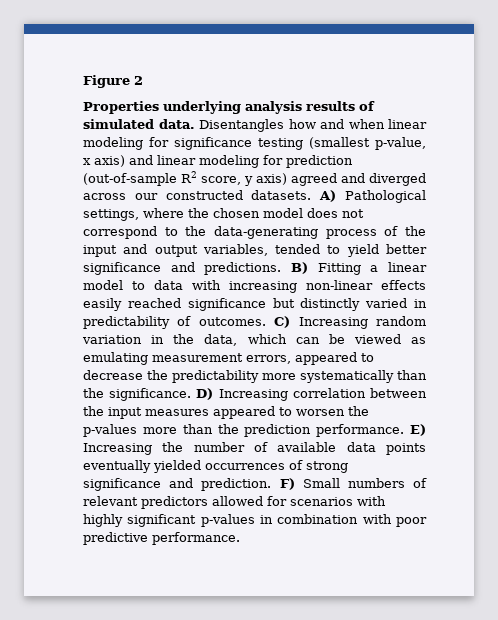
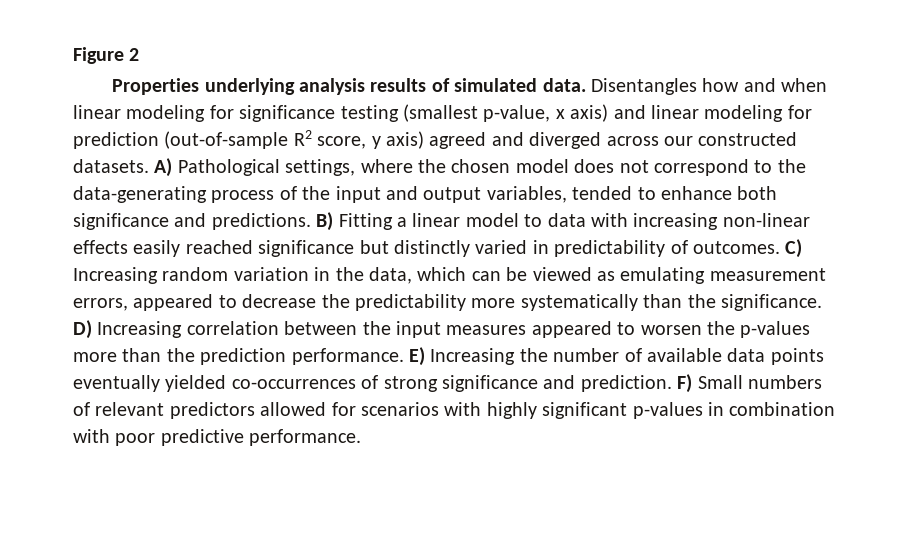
- A) Pathological settings, where the chosen model does not correspond to the data-generating process of the input and output variables, tended to yield better significance and predictions.
+ A) Pathological settings, where the chosen model does not correspond to the data-generating process of the input and output variables, tended to enhance both significance and predictions.
- E) Increasing the number of available data points eventually yielded occurrences of strong significance and prediction.
+ E) Increasing the number of available data points eventually yielded co-occurrences of strong significance and prediction.

